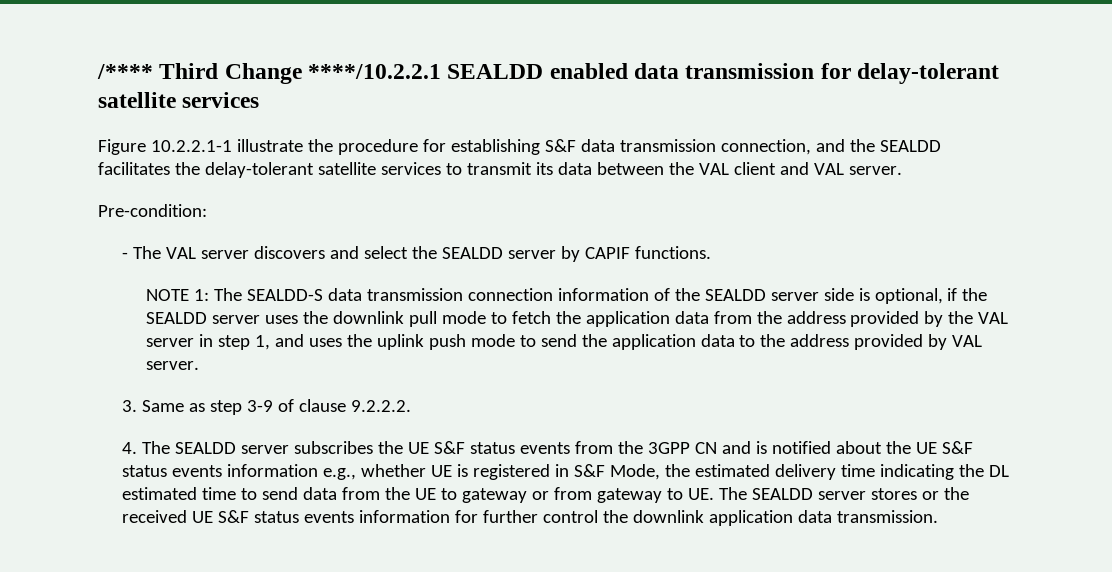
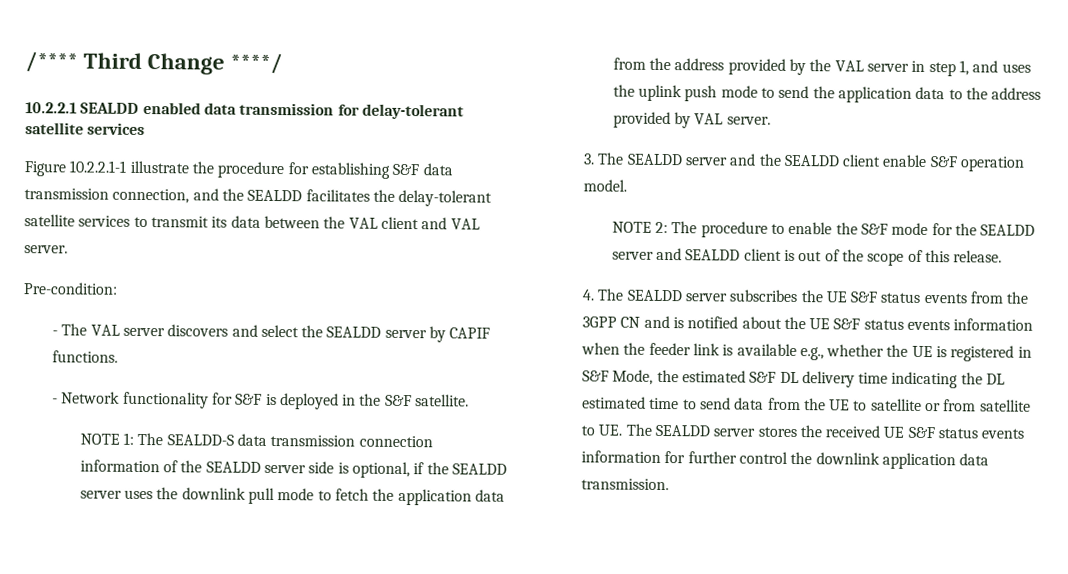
- /**** Third Change ****/10.2.2.1 SEALDD enabled data transmission for delay-tolerant satellite services
+ /**** Third Change ****/
+ 10.2.2.1 SEALDD enabled data transmission for delay-tolerant satellite services
+ - Network functionality for S&F is deployed in the S&F satellite.
- 3. Same as step 3-9 of clause 9.2.2.2.
+ 3. The SEALDD server and the SEALDD client enable S&F operation model.
+ NOTE 2: The procedure to enable the S&F mode for the SEALDD server and SEALDD client is out of the scope of this release.
- 4. The SEALDD server subscribes the UE S&F status events from the 3GPP CN and is notified about the UE S&F status events information e.g., whether UE is registered in S&F Mode, the estimated delivery time indicating the DL estimated time to send data from the UE to gateway or from gateway to UE. The SEALDD server stores or the received UE S&F status events information for further control the downlink application data transmission.
+ 4. The SEALDD server subscribes the UE S&F status events from the 3GPP CN and is notified about the UE S&F status events information when the feeder link is available e.g., whether the UE is registered in S&F Mode, the estimated S&F DL delivery time indicating the DL estimated time to send data from the UE to satellite or from satellite to UE. The SEALDD server stores the received UE S&F status events information for further control the downlink application data transmission.

